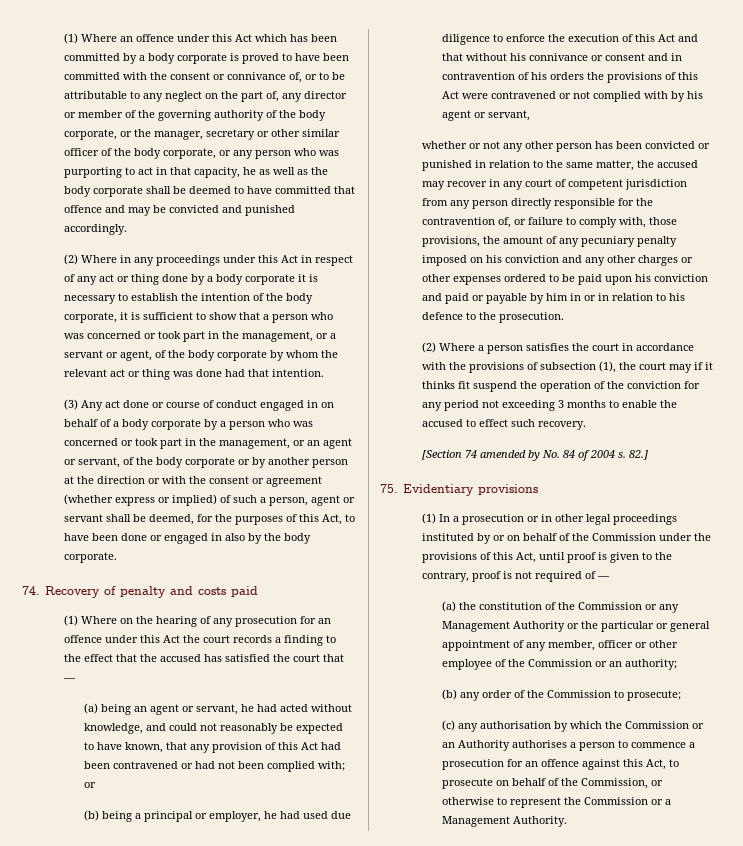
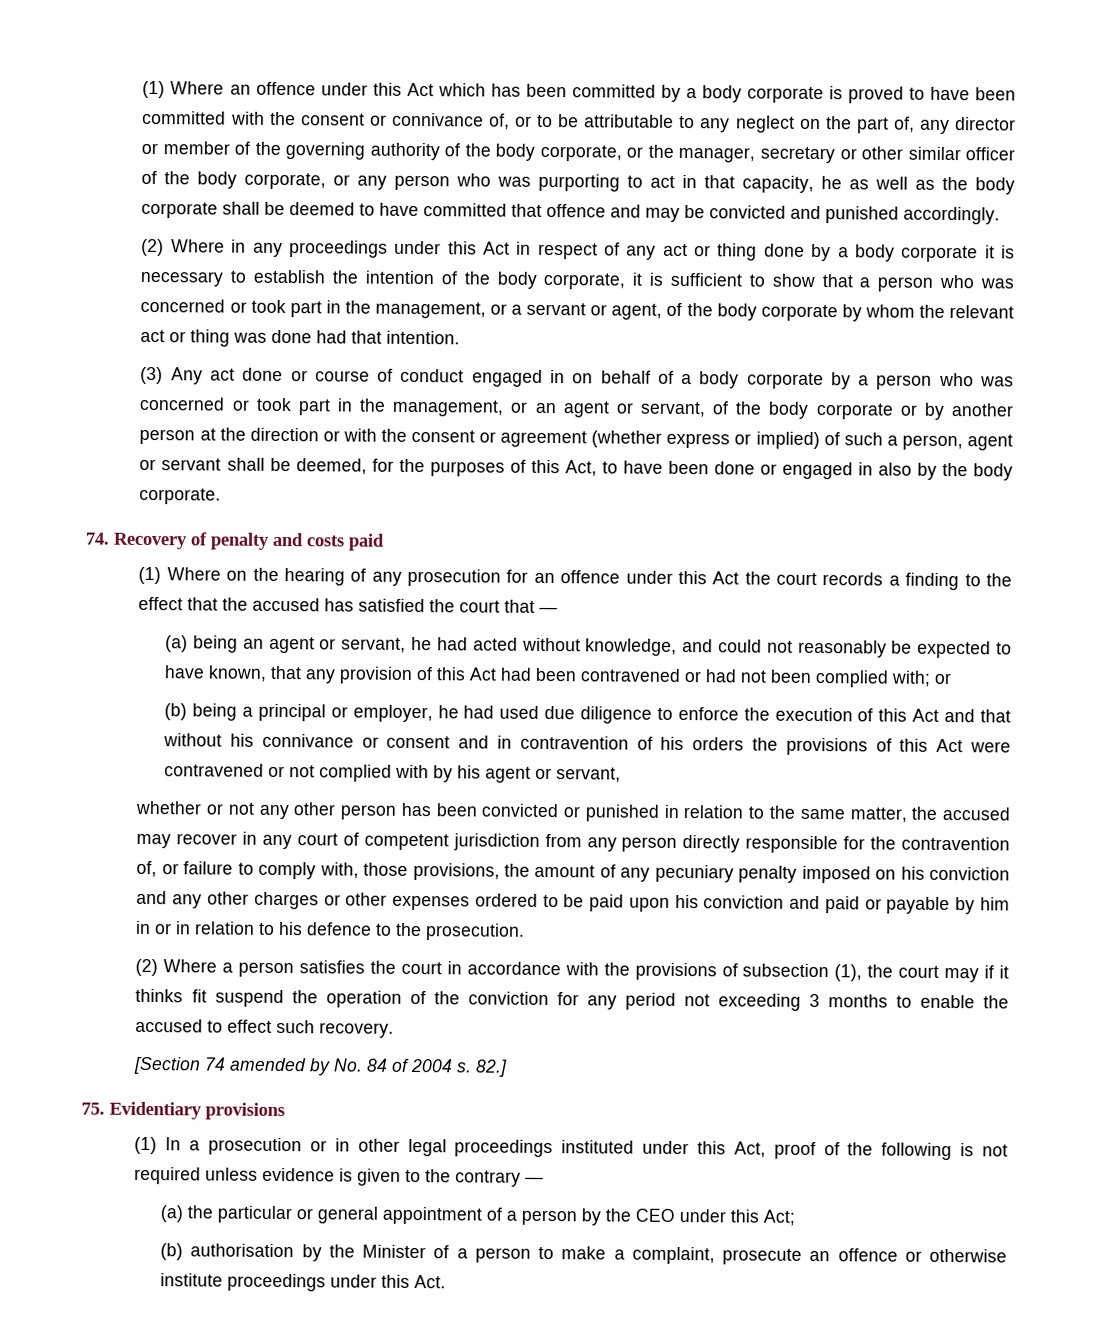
- (1) In a prosecution or in other legal proceedings instituted by or on behalf of the Commission under the provisions of this Act, until proof is given to the contrary, proof is not required of —
- (a) the constitution of the Commission or any Management Authority or the particular or general appointment of any member, officer or other employee of the Commission or an authority;
- (b) any order of the Commission to prosecute;
- (c) any authorisation by which the Commission or an Authority authorises a person to commence a prosecution for an offence against this Act, to prosecute on behalf of the Commission, or otherwise to represent the Commission or a Management Authority.
+ (1) In a prosecution or in other legal proceedings instituted under this Act, proof of the following is not required unless evidence is given to the contrary —
+ (a) the particular or general appointment of a person by the CEO under this Act;
+ (b) authorisation by the Minister of a person to make a complaint, prosecute an offence or otherwise institute proceedings under this Act.

